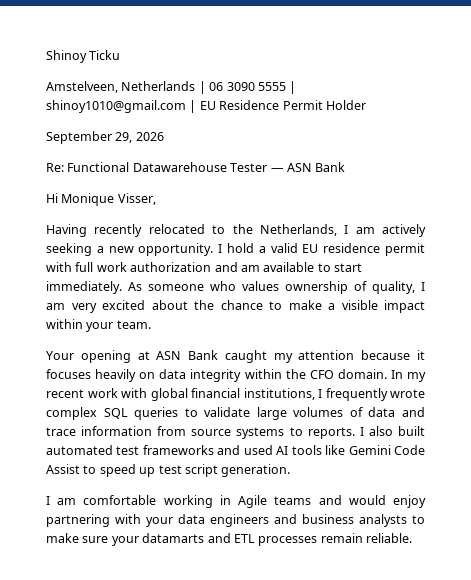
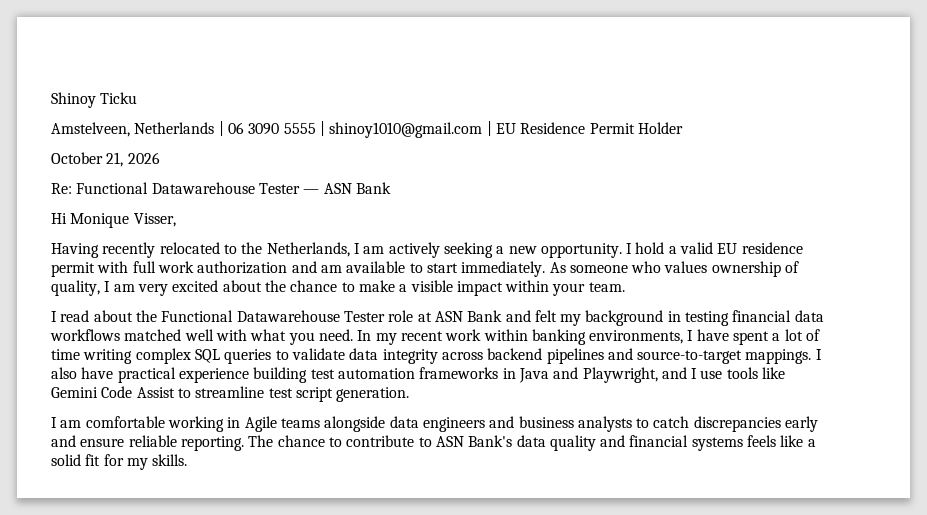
- September 29, 2026
+ October 21, 2026
- Your opening at ASN Bank caught my attention because it focuses heavily on data integrity within the CFO domain. In my recent work with global financial institutions, I frequently wrote complex SQL queries to validate large volumes of data and trace information from source systems to reports. I also built automated test frameworks and used AI tools like Gemini Code Assist to speed up test script generation.
+ I read about the Functional Datawarehouse Tester role at ASN Bank and felt my background in testing financial data workflows matched well with what you need. In my recent work within banking environments, I have spent a lot of time writing complex SQL queries to validate data integrity across backend pipelines and source-to-target mappings. I also have practical experience building test automation frameworks in Java and Playwright, and I use tools like Gemini Code Assist to streamline test script generation.
- I am comfortable working in Agile teams and would enjoy partnering with your data engineers and business analysts to make sure your datamarts and ETL processes remain reliable.
+ I am comfortable working in Agile teams alongside data engineers and business analysts to catch discrepancies early and ensure reliable reporting. The chance to contribute to ASN Bank's data quality and financial systems feels like a solid fit for my skills.

